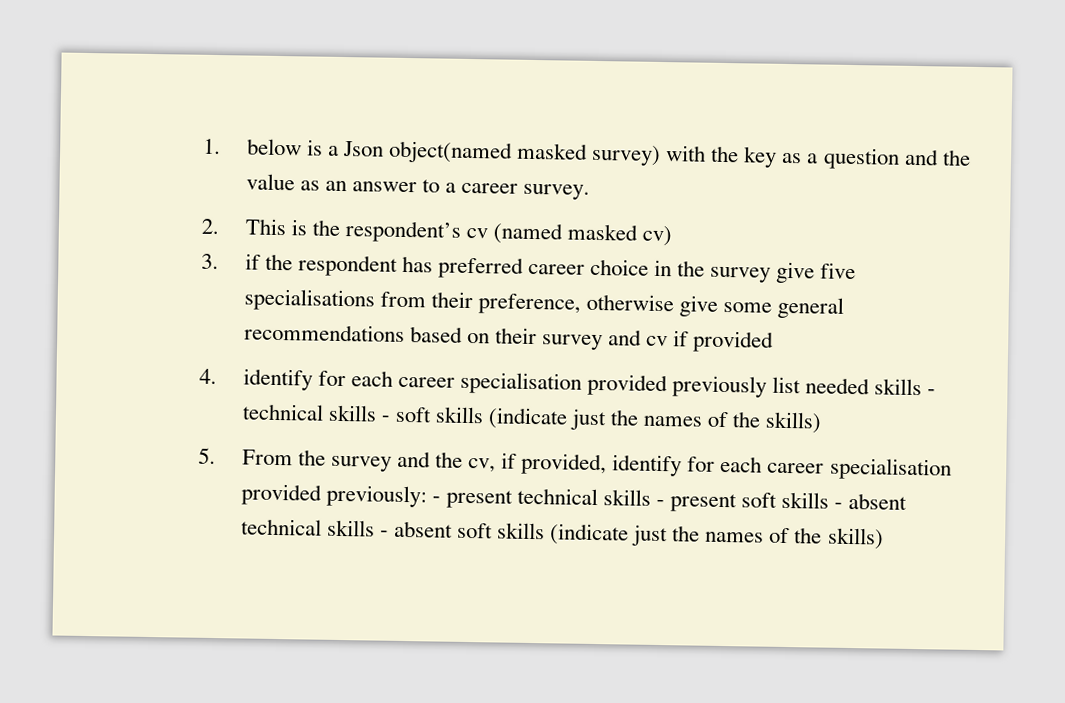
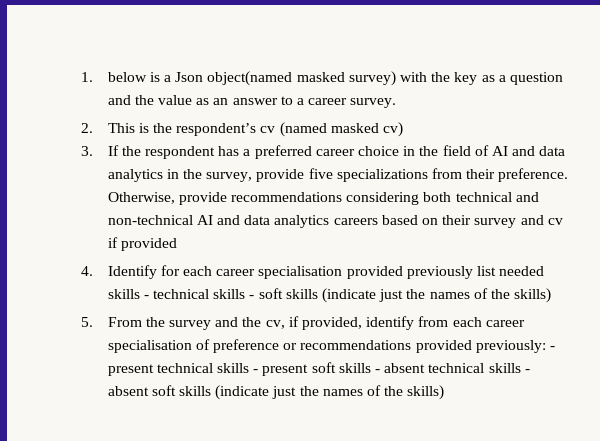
- 3. if the respondent has preferred career choice in the survey give five specialisations from their preference, otherwise give some general recommendations based on their survey and cv if provided
+ 3. If the respondent has a preferred career choice in the field of AI and data analytics in the survey, provide five specializations from their preference. Otherwise, provide recommendations considering both technical and non-technical AI and data analytics careers based on their survey and cv if provided
- 4. identify for each career specialisation provided previously list needed skills - technical skills - soft skills (indicate just the names of the skills)
+ 4. Identify for each career specialisation provided previously list needed skills - technical skills - soft skills (indicate just the names of the skills)
- 5. From the survey and the cv, if provided, identify for each career specialisation provided previously: - present technical skills - present soft skills - absent technical skills - absent soft skills (indicate just the names of the skills)
+ 5. From the survey and the cv, if provided, identify from each career specialisation of preference or recommendations provided previously: - present technical skills - present soft skills - absent technical skills - absent soft skills (indicate just the names of the skills)

